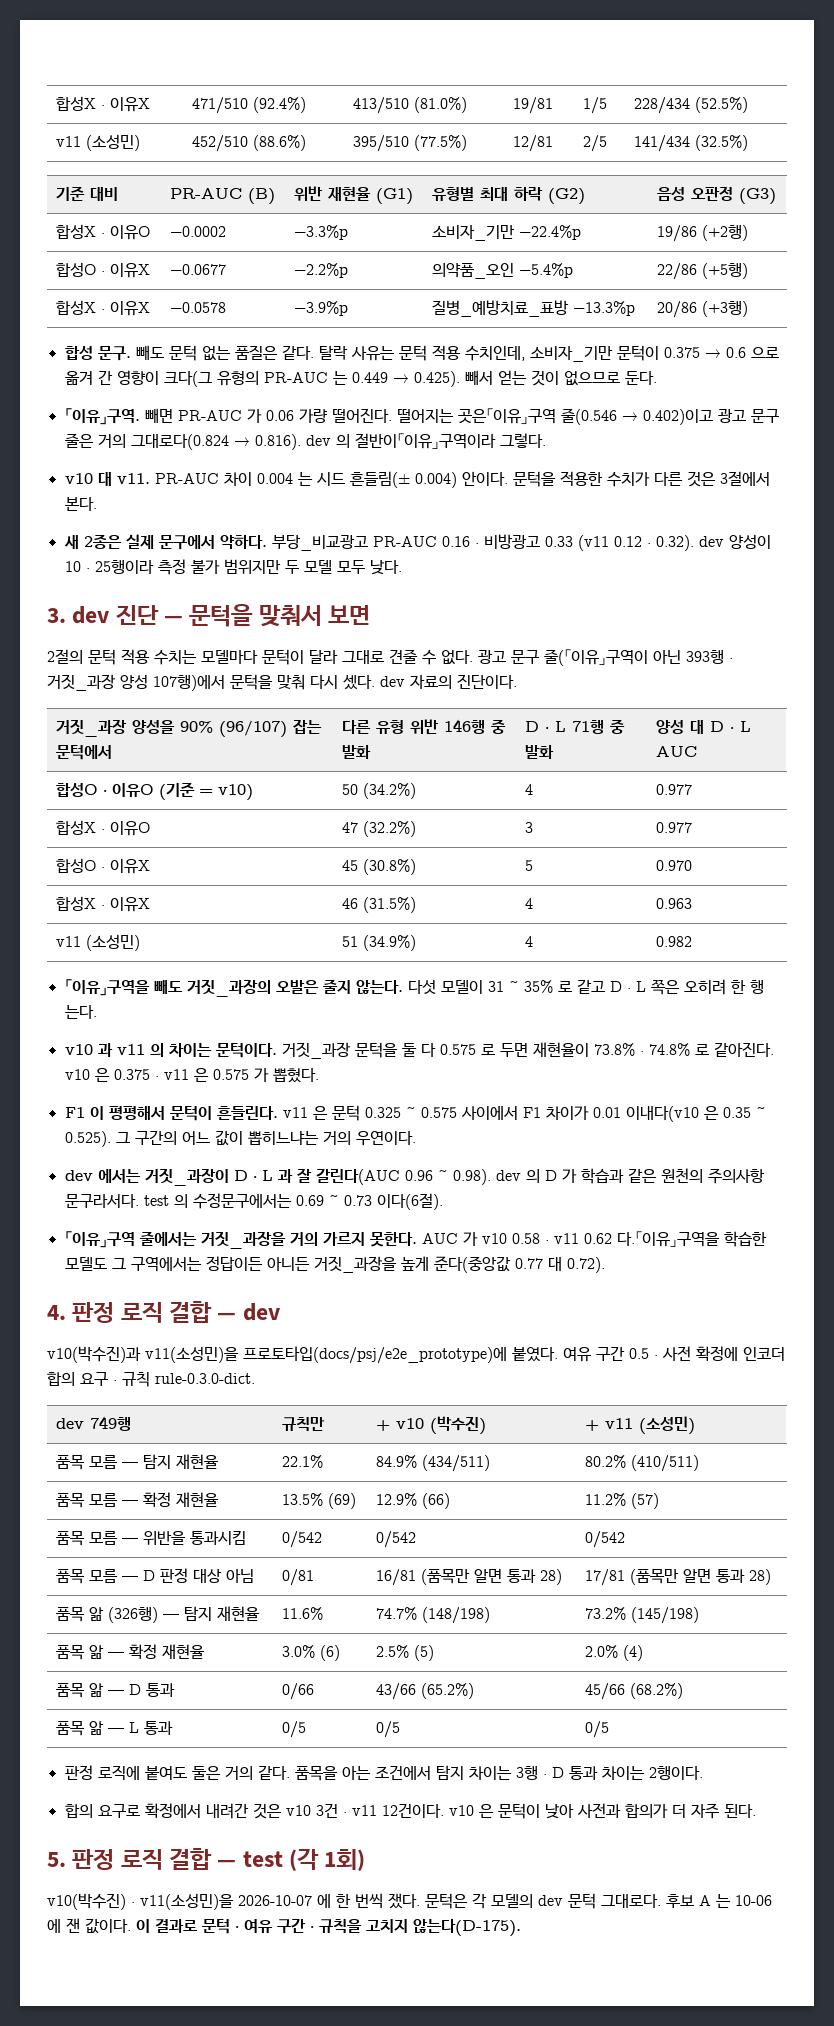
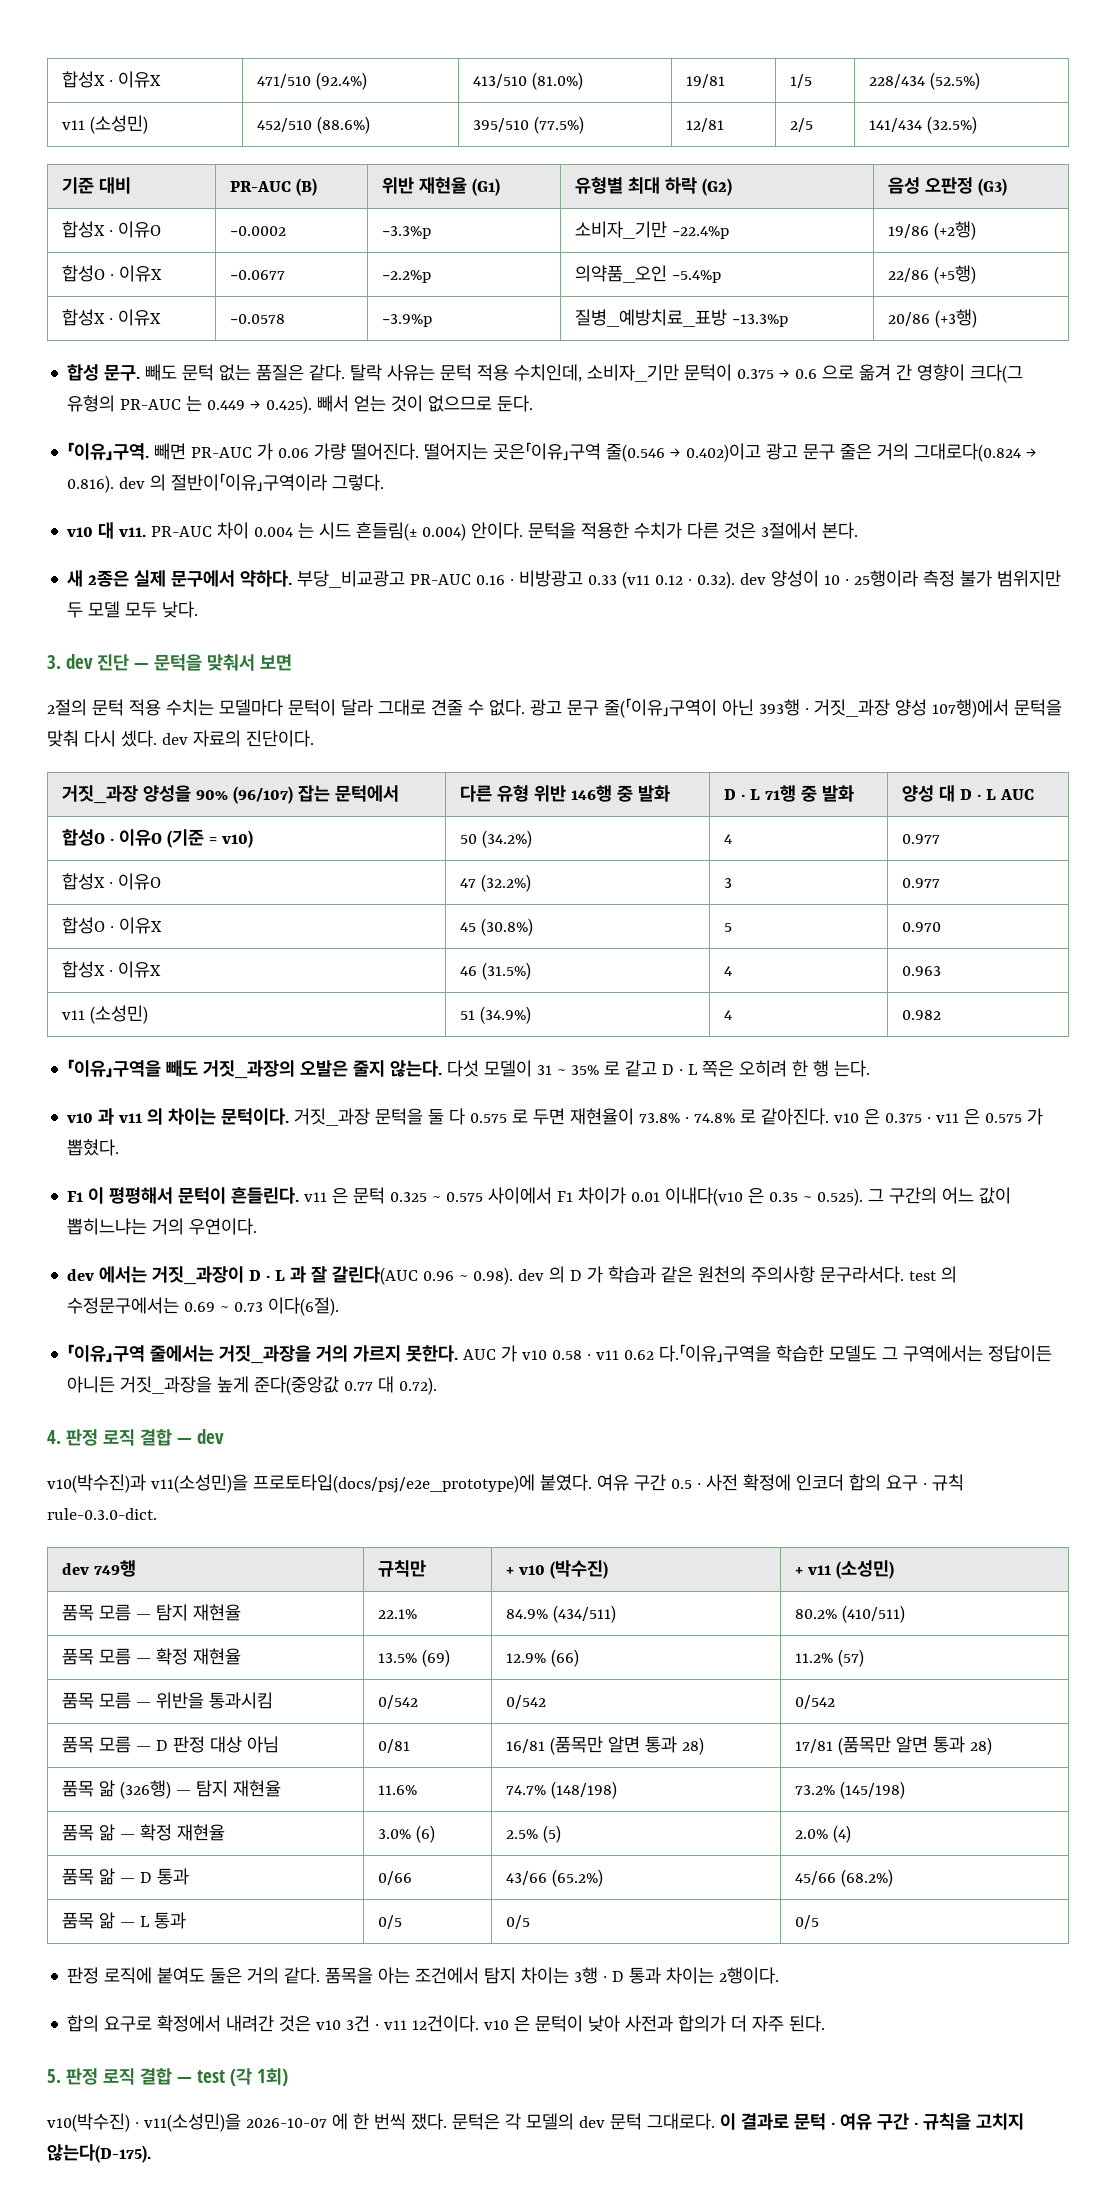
- 후보 A 는 10-06 에 잰 값이다.

